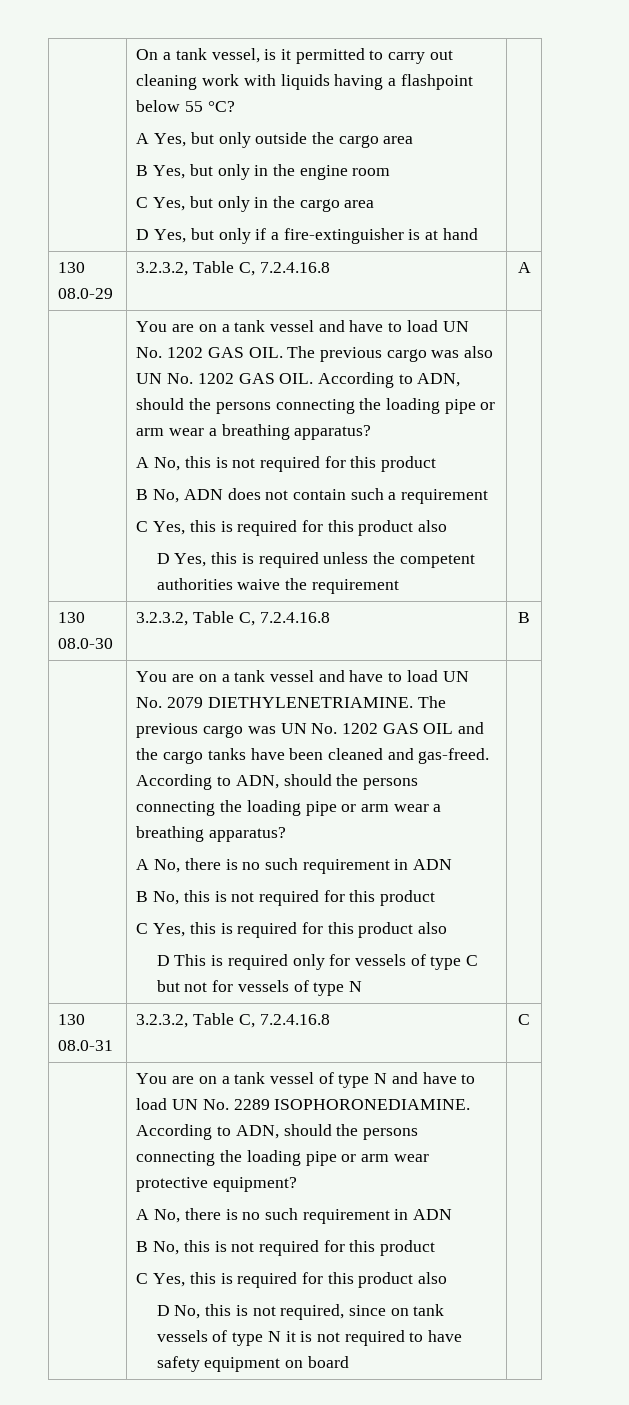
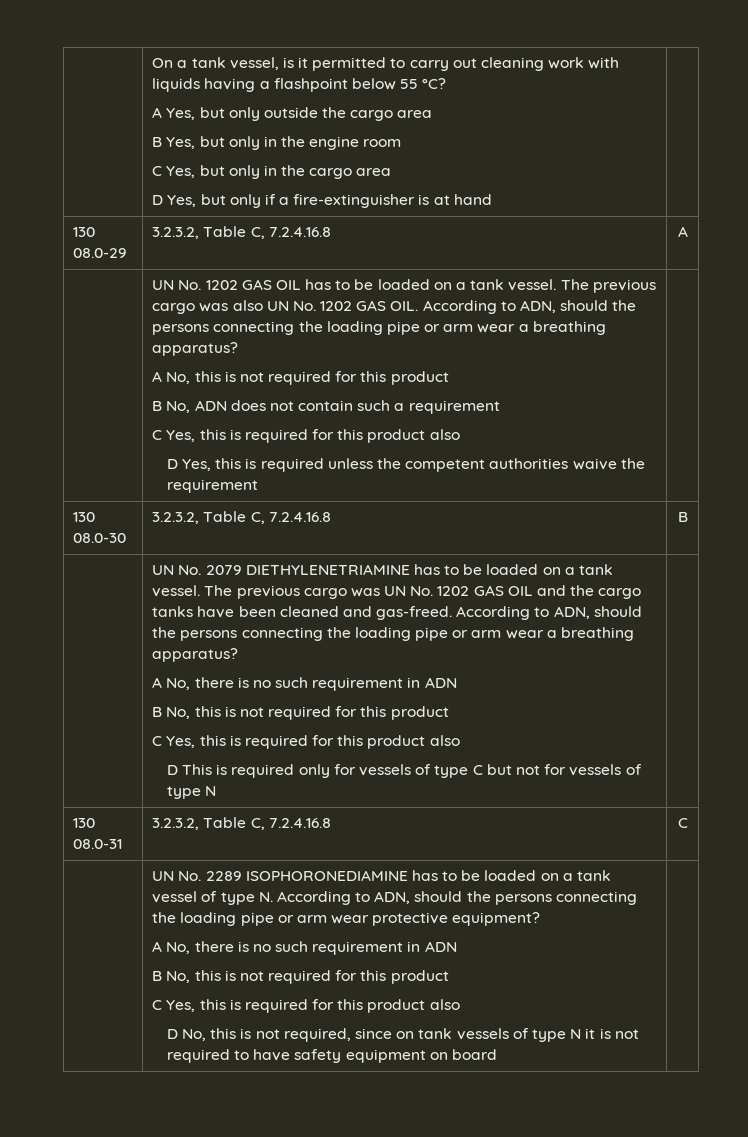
- You are on a tank vessel and have to load UN No. 1202 GAS OIL. The previous cargo was also UN No. 1202 GAS OIL. According to ADN, should the persons connecting the loading pipe or arm wear a breathing apparatus?
+ UN No. 1202 GAS OIL has to be loaded on a tank vessel. The previous cargo was also UN No. 1202 GAS OIL. According to ADN, should the persons connecting the loading pipe or arm wear a breathing apparatus?
- You are on a tank vessel and have to load UN No. 2079 DIETHYLENETRIAMINE.
+ UN No. 2079 DIETHYLENETRIAMINE has to be loaded on a tank vessel.
- You are on a tank vessel of type N and have to load UN No. 2289 ISOPHORONEDIAMINE. According to ADN, should the persons connecting the loading pipe or arm wear protective equipment?
+ UN No. 2289 ISOPHORONEDIAMINE has to be loaded on a tank vessel of type N. According to ADN, should the persons connecting the loading pipe or arm wear protective equipment?

